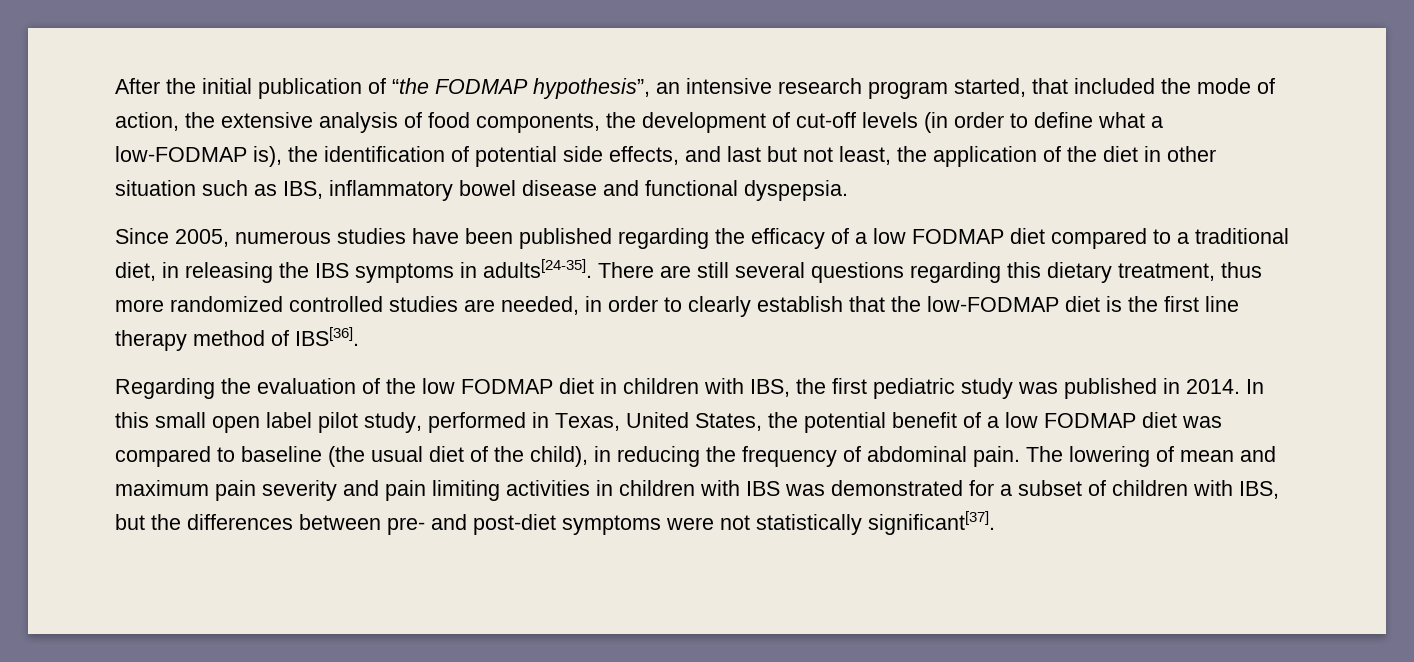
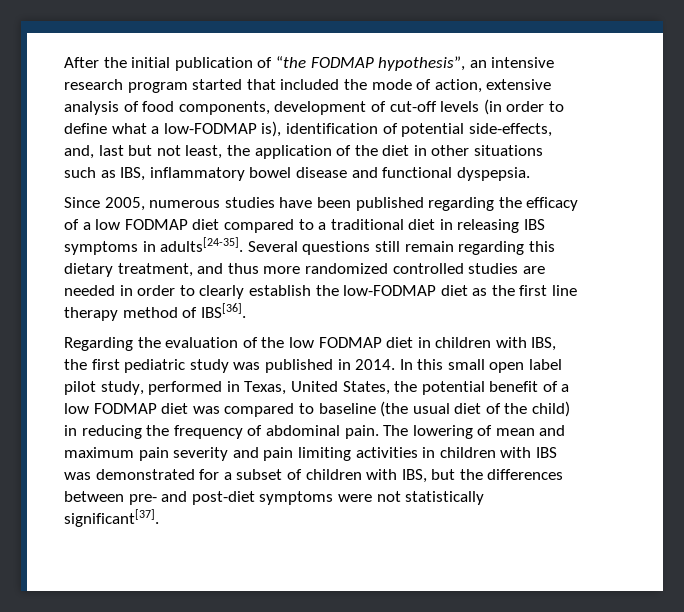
- After the initial publication of “the FODMAP hypothesis”, an intensive research program started, that included the mode of action, the extensive analysis of food components, the development of cut-off levels (in order to define what a low-FODMAP is), the identification of potential side effects, and last but not least, the application of the diet in other situation such as IBS, inflammatory bowel disease and functional dyspepsia.
+ After the initial publication of “the FODMAP hypothesis”, an intensive research program started that included the mode of action, extensive analysis of food components, development of cut-off levels (in order to define what a low-FODMAP is), identification of potential side-effects, and, last but not least, the application of the diet in other situations such as IBS, inflammatory bowel disease and functional dyspepsia.
- Since 2005, numerous studies have been published regarding the efficacy of a low FODMAP diet compared to a traditional diet, in releasing the IBS symptoms in adults[24-35].
+ Since 2005, numerous studies have been published regarding the efficacy of a low FODMAP diet compared to a traditional diet in releasing IBS symptoms in adults[24-35].
- There are still several questions regarding this dietary treatment, thus more randomized controlled studies are needed, in order to clearly establish that the low-FODMAP diet is the first line therapy method of IBS[36].
+ Several questions still remain regarding this dietary treatment, and thus more randomized controlled studies are needed in order to clearly establish the low-FODMAP diet as the first line therapy method of IBS[36].
- In this small open label pilot study, performed in Texas, United States, the potential benefit of a low FODMAP diet was compared to baseline (the usual diet of the child), in reducing the frequency of abdominal pain.
+ In this small open label pilot study, performed in Texas, United States, the potential benefit of a low FODMAP diet was compared to baseline (the usual diet of the child) in reducing the frequency of abdominal pain.

